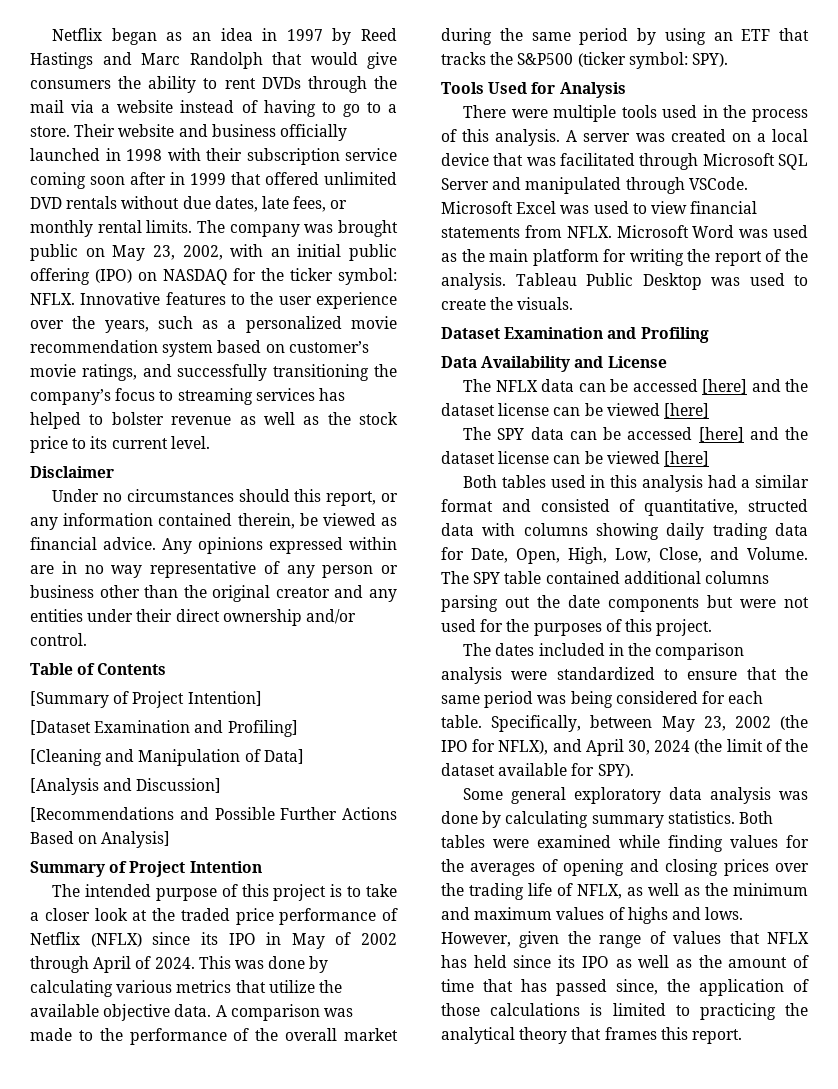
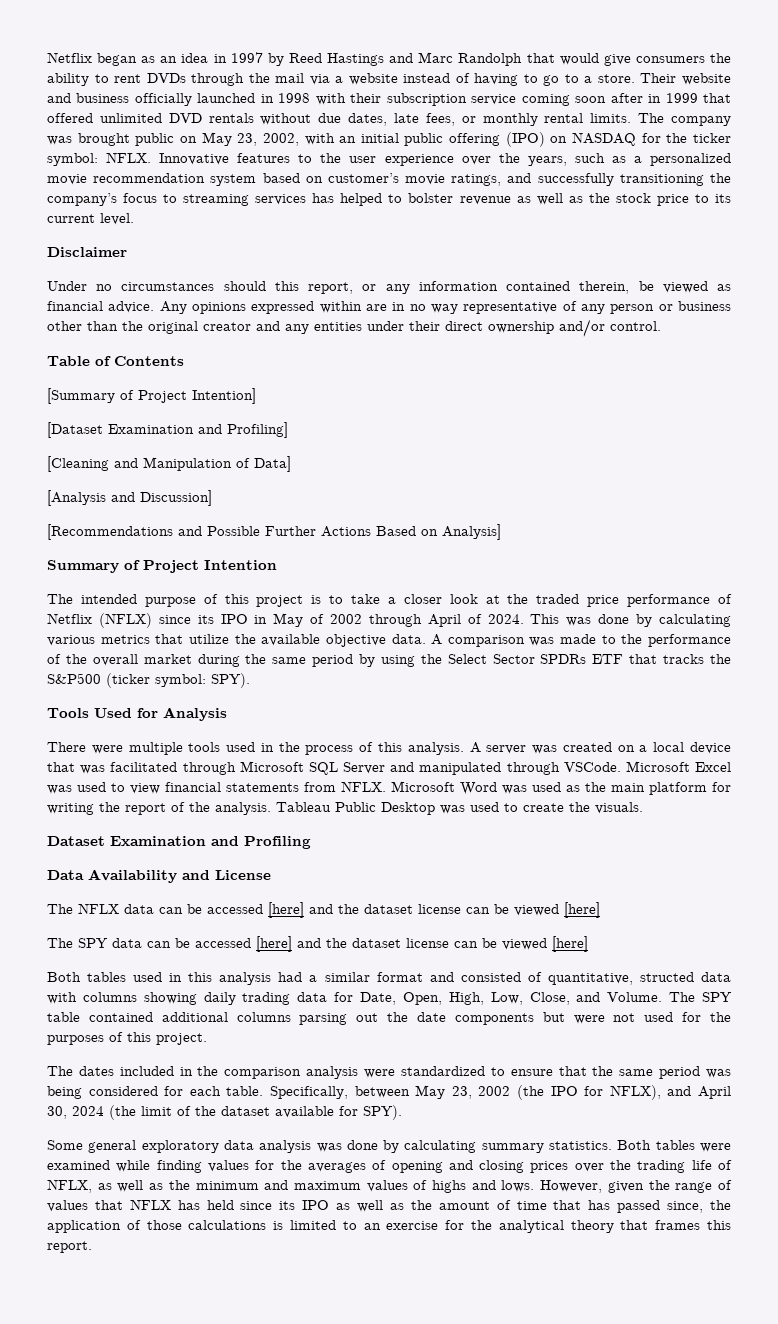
- A comparison was made to the performance of the overall market during the same period by using an ETF that tracks the S&P500 (ticker symbol: SPY).
+ A comparison was made to the performance of the overall market during the same period by using the Select Sector SPDRs ETF that tracks the S&P500 (ticker symbol: SPY).
- However, given the range of values that NFLX has held since its IPO as well as the amount of time that has passed since, the application of those calculations is limited to practicing the analytical theory that frames this report.
+ However, given the range of values that NFLX has held since its IPO as well as the amount of time that has passed since, the application of those calculations is limited to an exercise for the analytical theory that frames this report.

